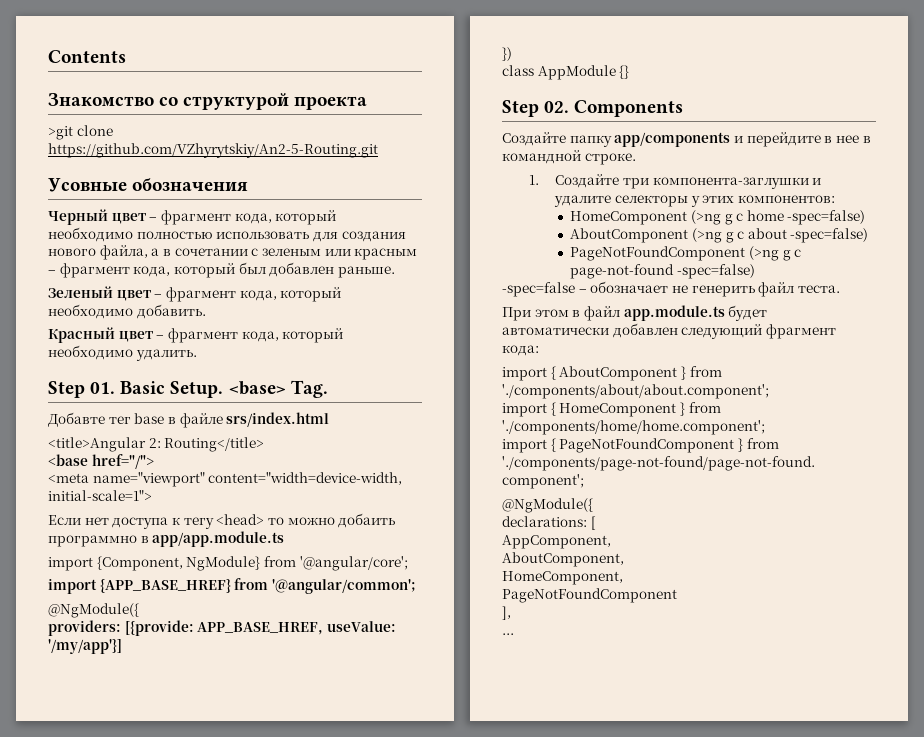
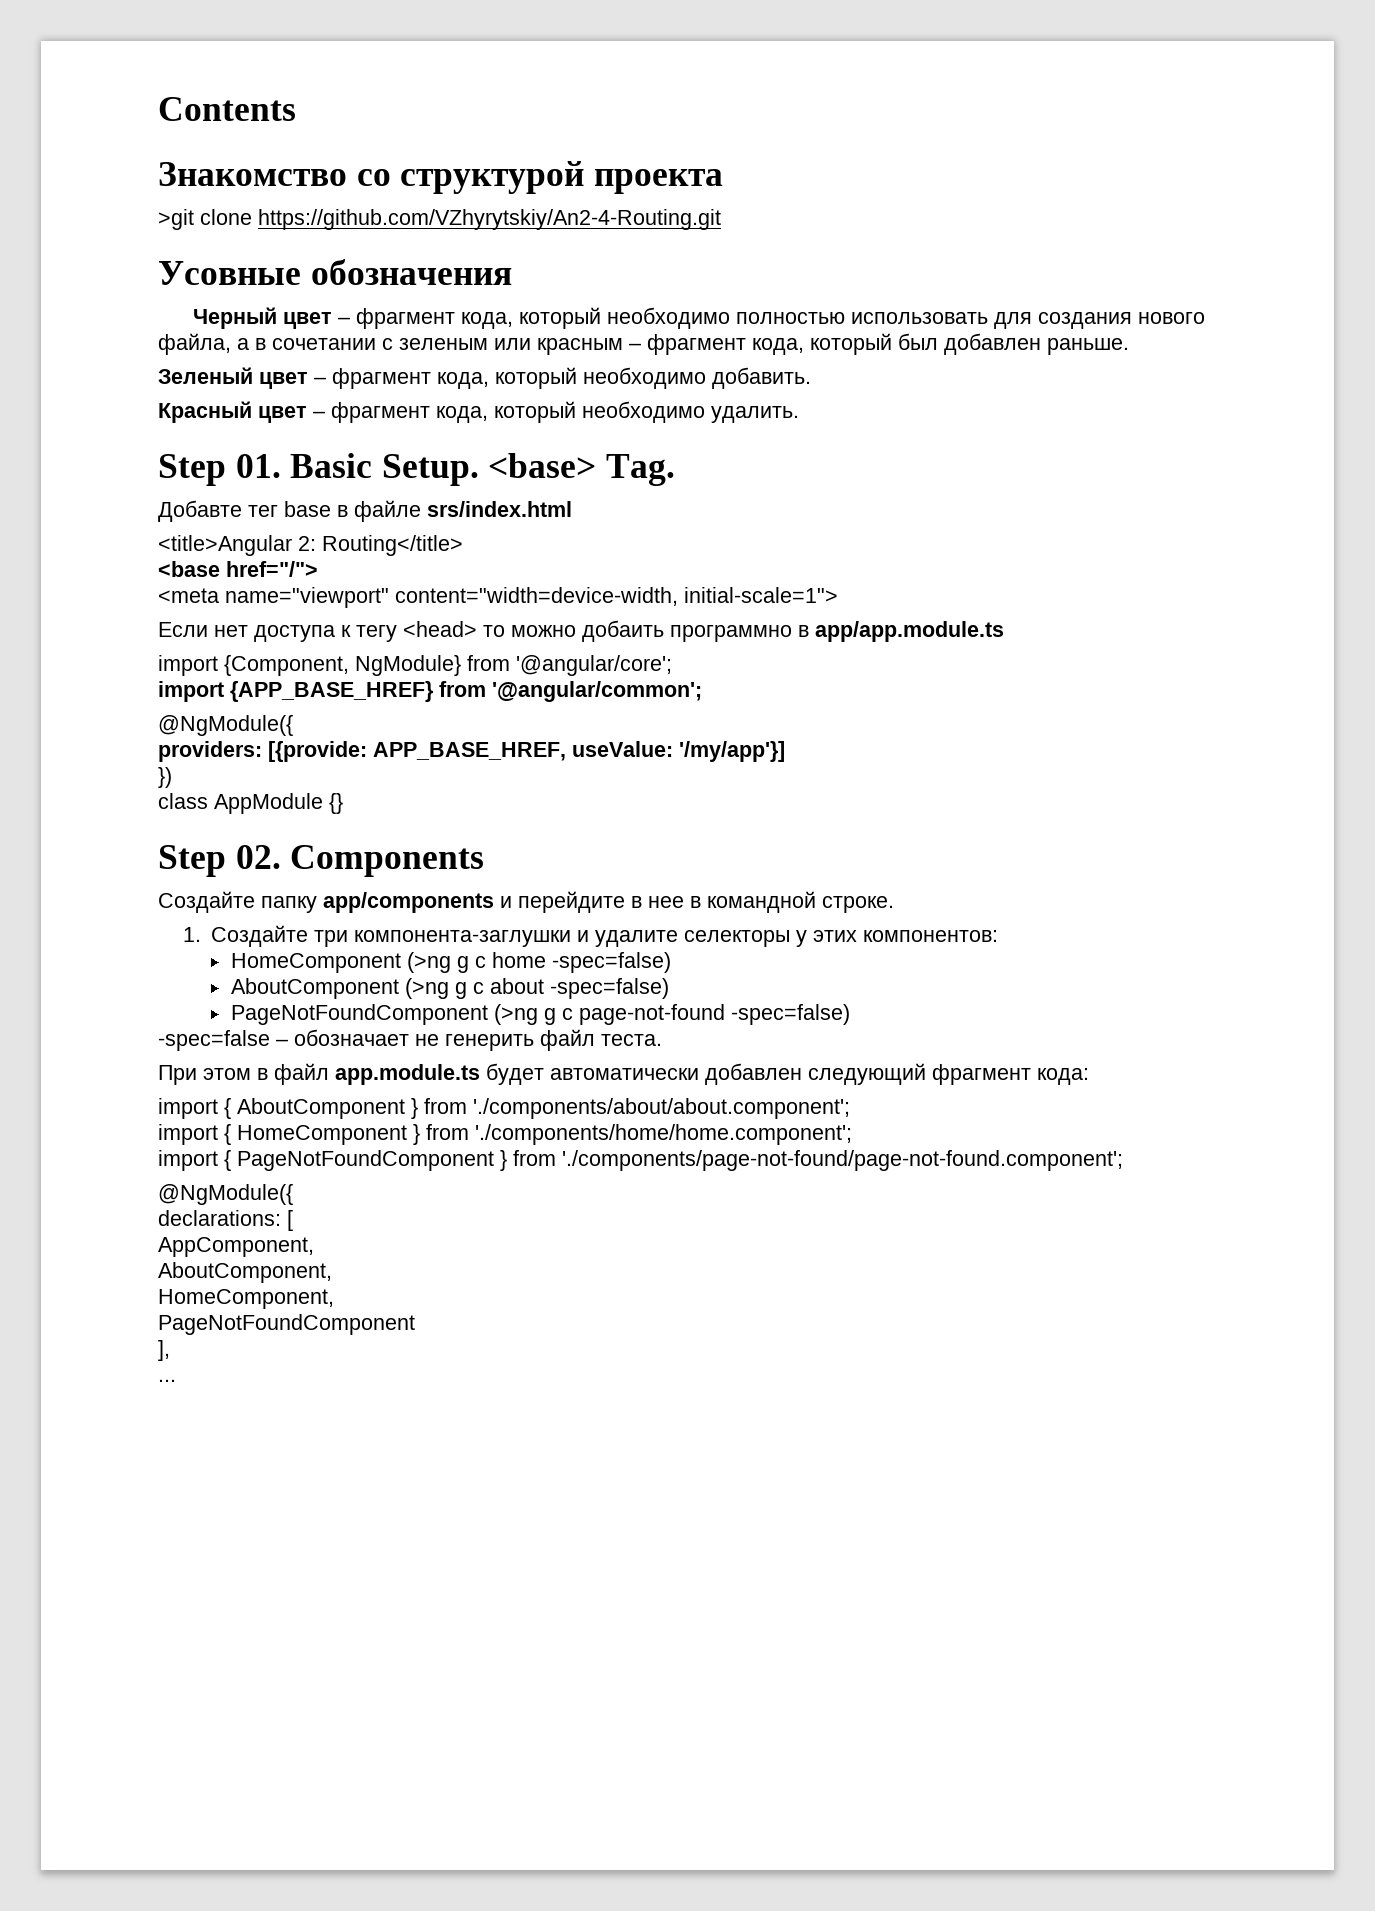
- >git clone https://github.com/VZhyrytskiy/An2-5-Routing.git
+ >git clone https://github.com/VZhyrytskiy/An2-4-Routing.git

